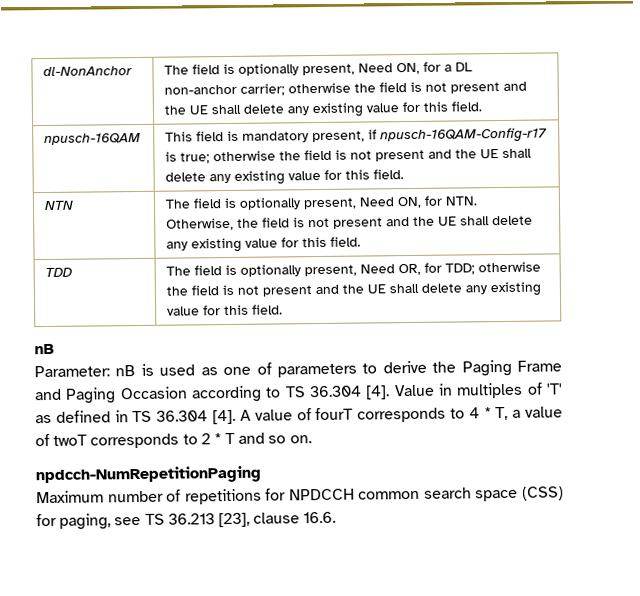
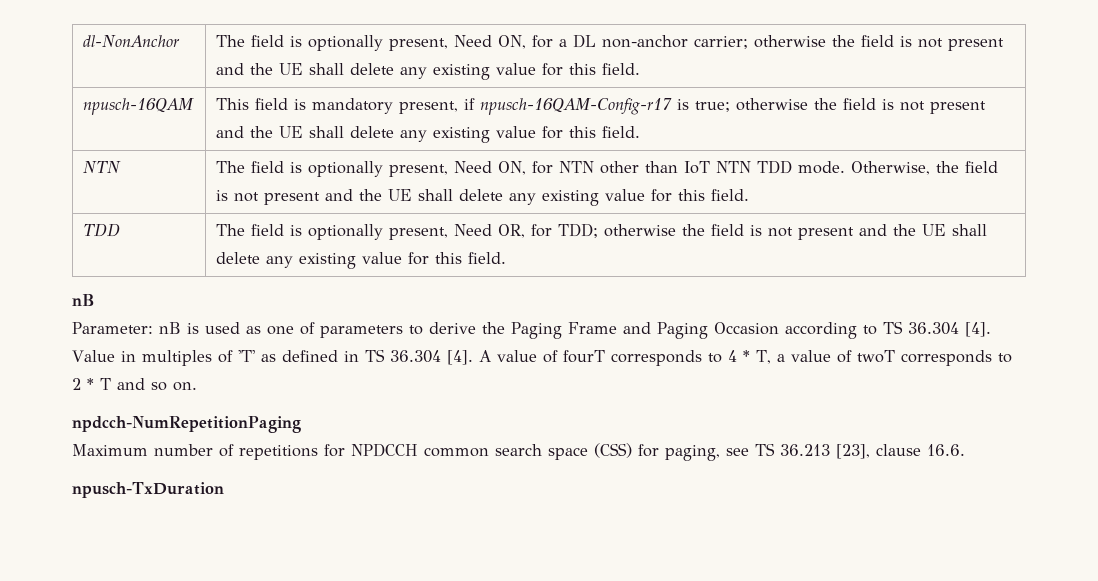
- NTN | The field is optionally present, Need ON, for NTN. Otherwise, the field is not present and the UE shall delete any existing value for this field.
+ NTN | The field is optionally present, Need ON, for NTN other than IoT NTN TDD mode. Otherwise, the field is not present and the UE shall delete any existing value for this field.
+ npusch-TxDuration

